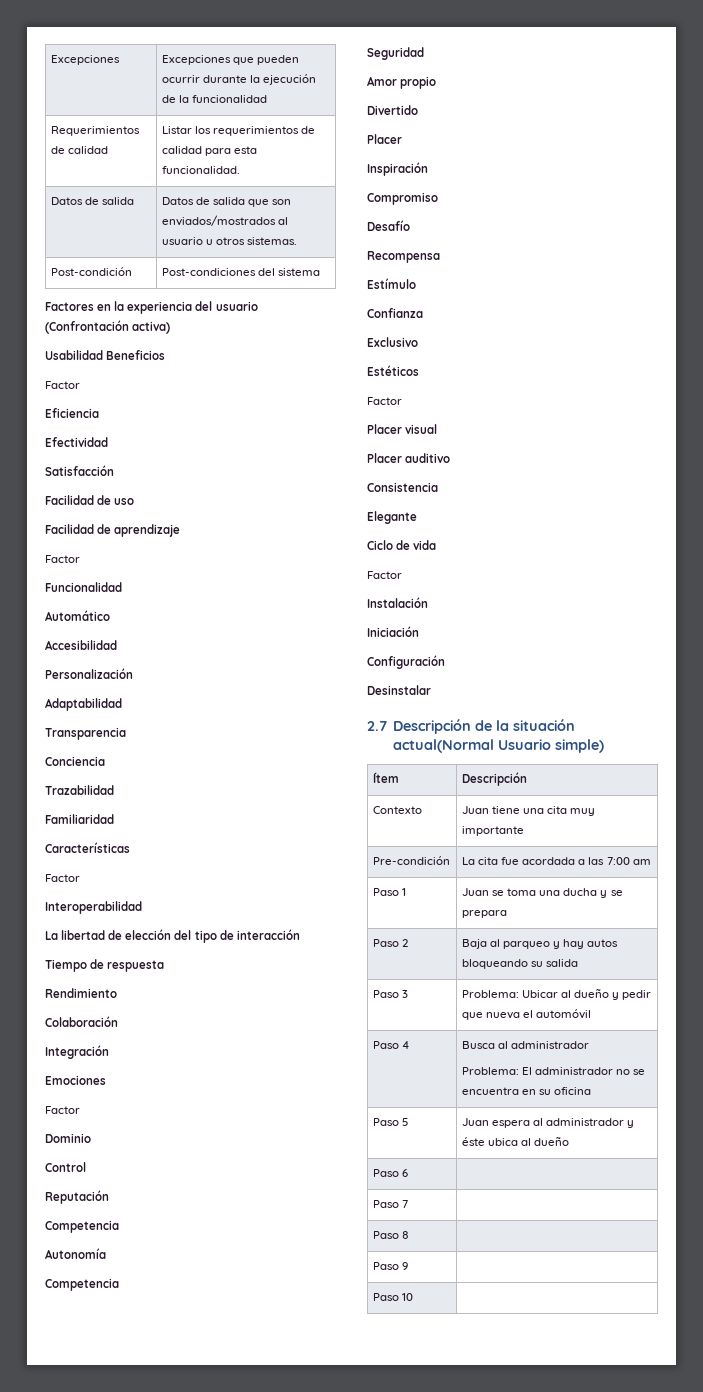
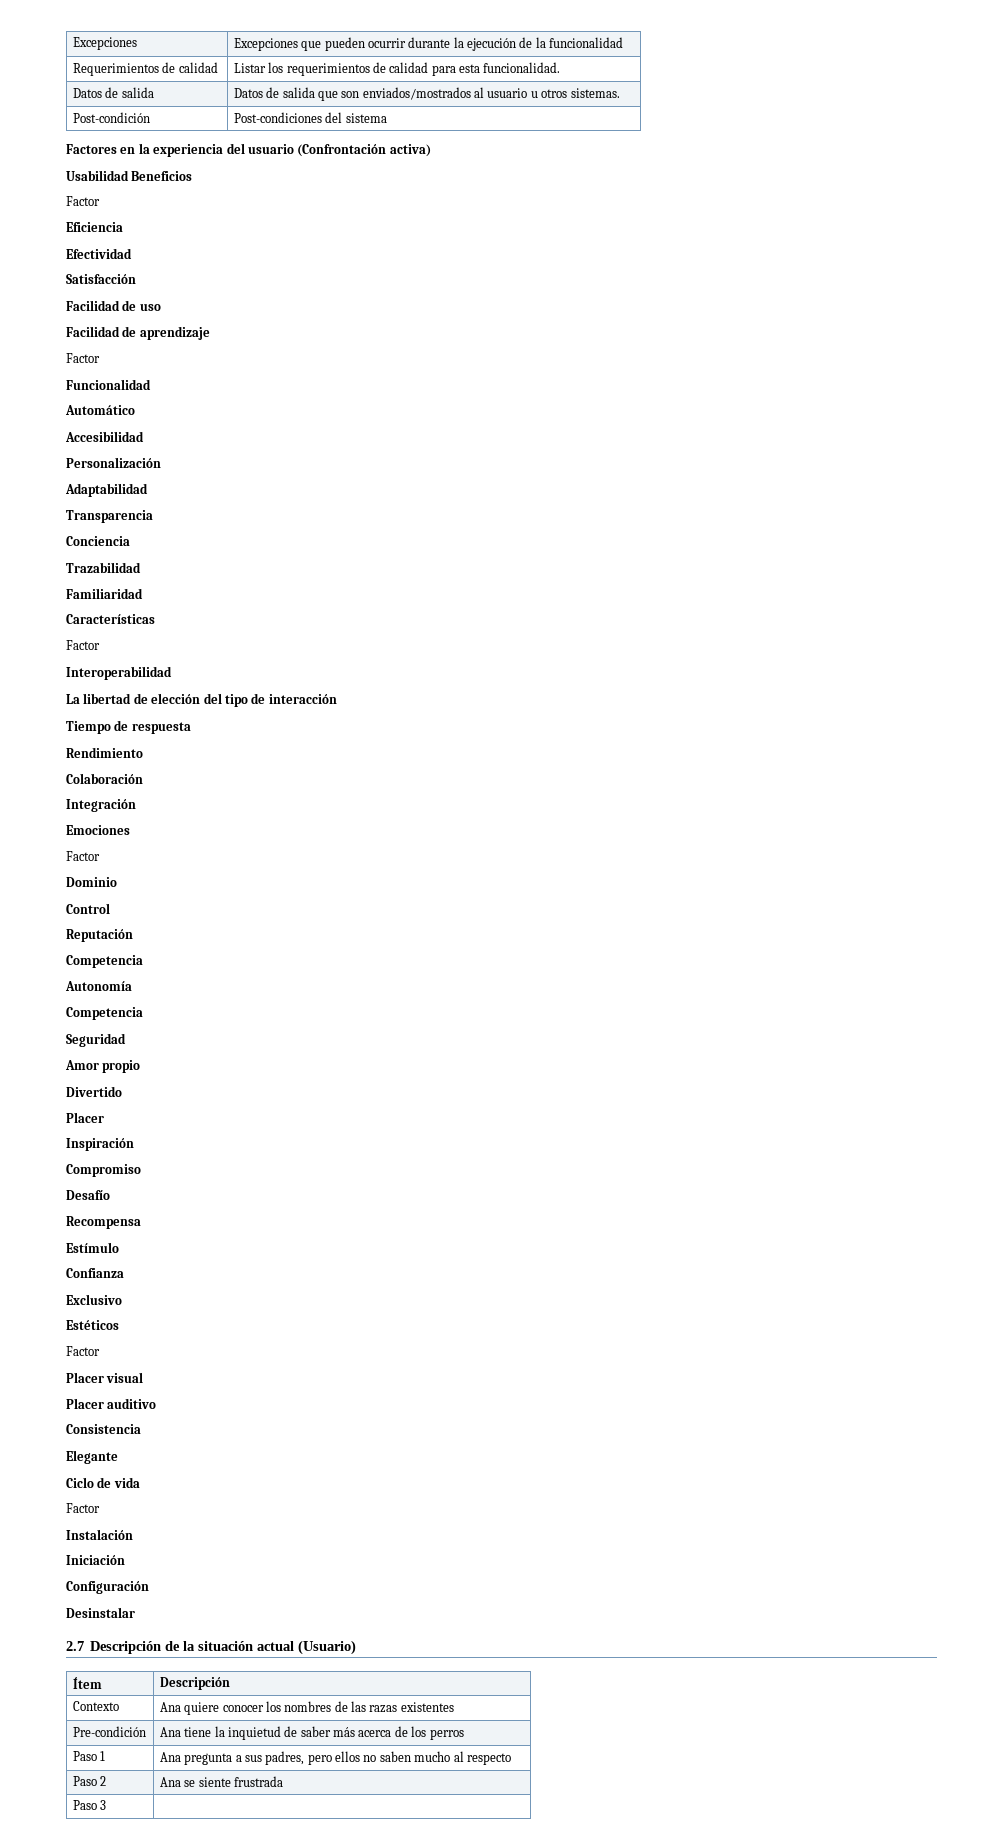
- 2.7 Descripción de la situación actual(Normal Usuario simple)
+ 2.7 Descripción de la situación actual (Usuario)
- Contexto | Juan tiene una cita muy importante
- Pre-condición | La cita fue acordada a las 7:00 am
- Paso 1 | Juan se toma una ducha y se prepara
- Paso 2 | Baja al parqueo y hay autos bloqueando su salida
- Paso 3 | Problema: Ubicar al dueño y pedir que nueva el automóvil
- Paso 4 | Busca al administrador
- Problema: El administrador no se encuentra en su oficina
- Paso 5 | Juan espera al administrador y éste ubica al dueño
- Paso 6 |
- Paso 7 |
- Paso 8 |
- Paso 9 |
- Paso 10 |
+ Contexto | Ana quiere conocer los nombres de las razas existentes
+ Pre-condición | Ana tiene la inquietud de saber más acerca de los perros
+ Paso 1 | Ana pregunta a sus padres, pero ellos no saben mucho al respecto
+ Paso 2 | Ana se siente frustrada
+ Paso 3 |

